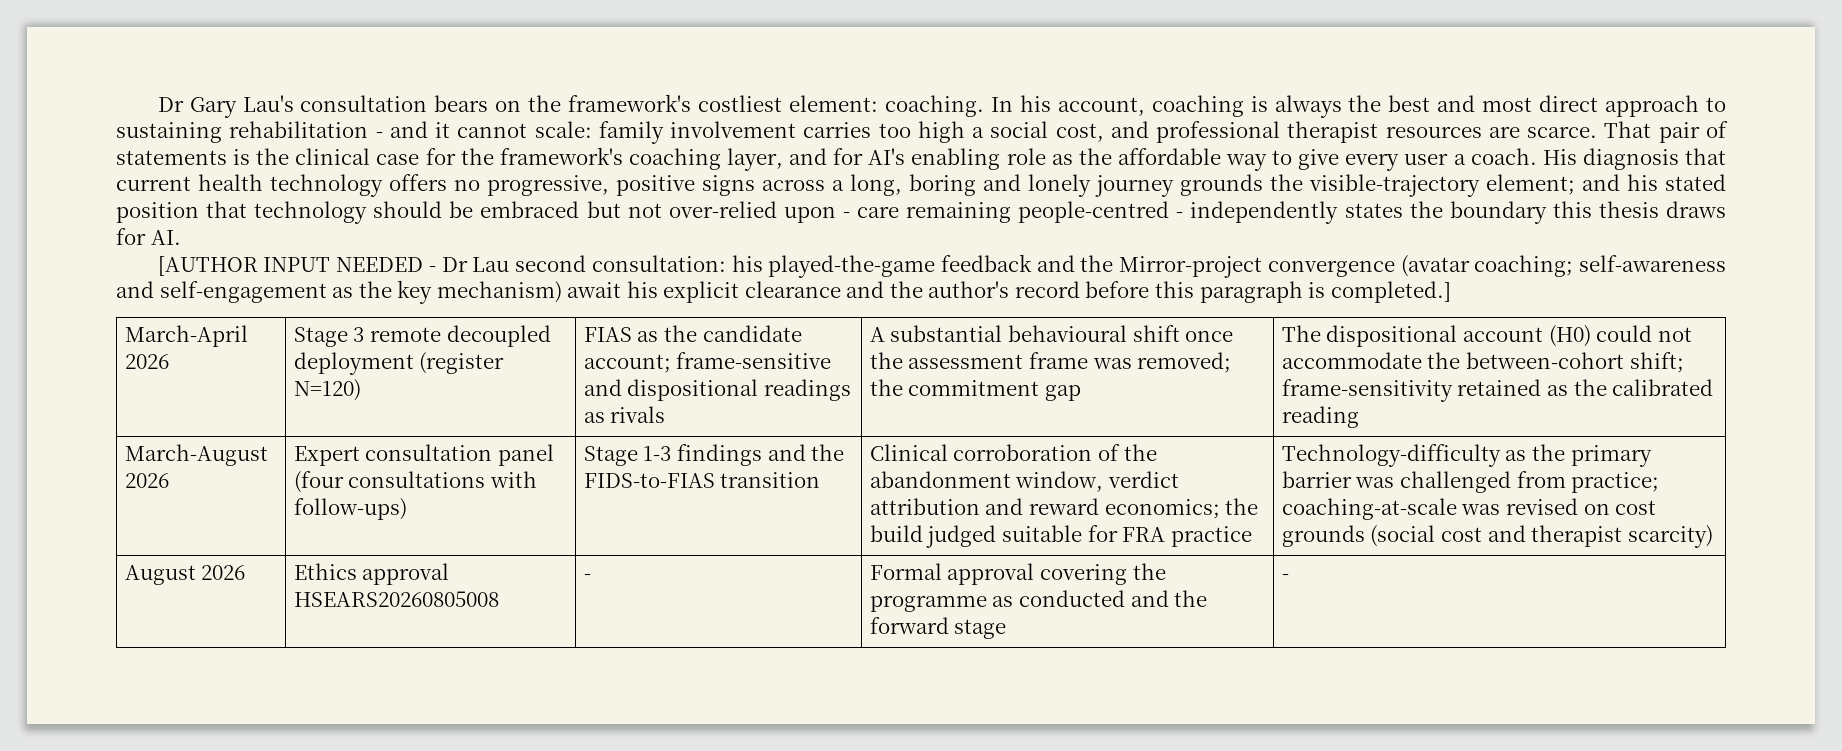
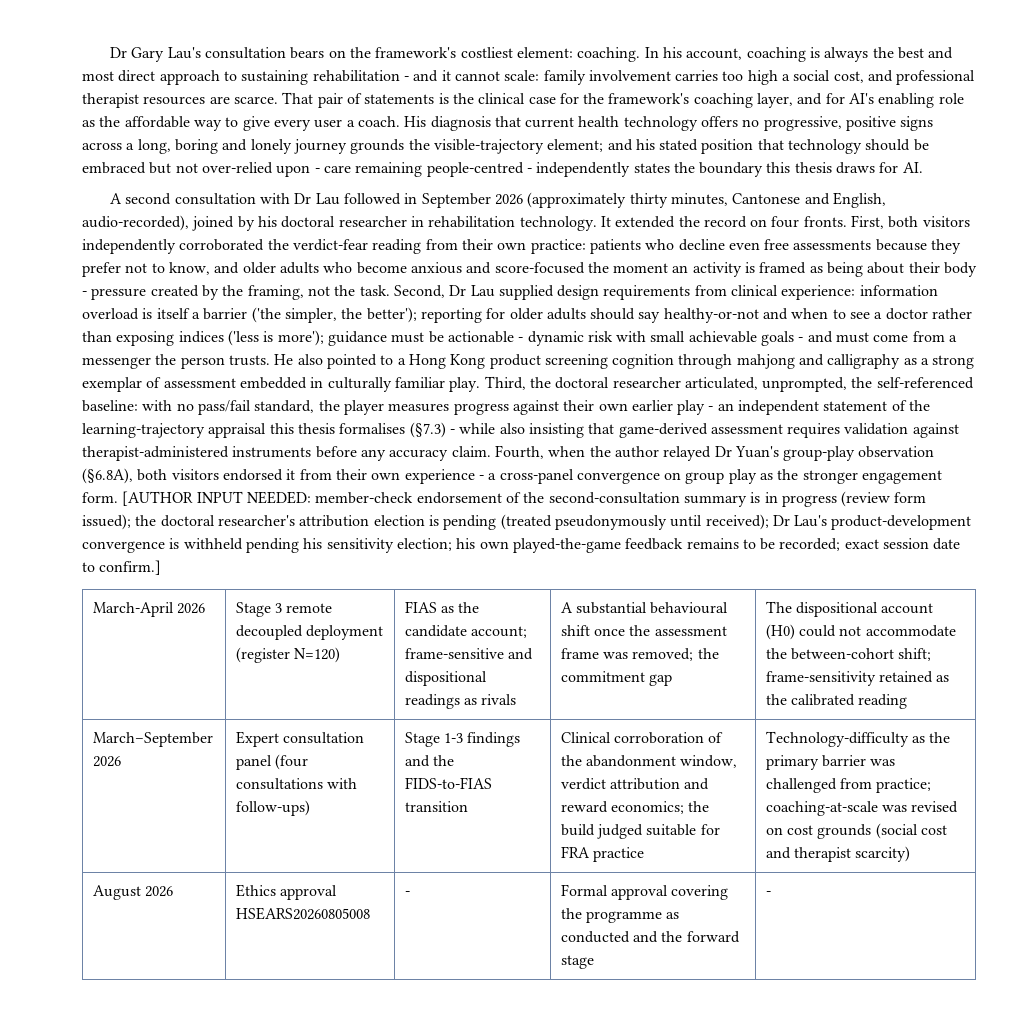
- [AUTHOR INPUT NEEDED - Dr Lau second consultation: his played-the-game feedback and the Mirror-project convergence (avatar coaching; self-awareness and self-engagement as the key mechanism) await his explicit clearance and the author's record before this paragraph is completed.]
+ A second consultation with Dr Lau followed in September 2026 (approximately thirty minutes, Cantonese and English, audio-recorded), joined by his doctoral researcher in rehabilitation technology. It extended the record on four fronts. First, both visitors independently corroborated the verdict-fear reading from their own practice: patients who decline even free assessments because they prefer not to know, and older adults who become anxious and score-focused the moment an activity is framed as being about their body - pressure created by the framing, not the task. Second, Dr Lau supplied design requirements from clinical experience: information overload is itself a barrier ('the simpler, the better'); reporting for older adults should say healthy-or-not and when to see a doctor rather than exposing indices ('less is more'); guidance must be actionable - dynamic risk with small achievable goals - and must come from a messenger the person trusts. He also pointed to a Hong Kong product screening cognition through mahjong and calligraphy as a strong exemplar of assessment embedded in culturally familiar play. Third, the doctoral researcher articulated, unprompted, the self-referenced baseline: with no pass/fail standard, the player measures progress against their own earlier play - an independent statement of the learning-trajectory appraisal this thesis formalises (§7.3) - while also insisting that game-derived assessment requires validation against therapist-administered instruments before any accuracy claim. Fourth, when the author relayed Dr Yuan's group-play observation (§6.8A), both visitors endorsed it from their own experience - a cross-panel convergence on group play as the stronger engagement form. [AUTHOR INPUT NEEDED: member-check endorsement of the second-consultation summary is in progress (review form issued); the doctoral researcher's attribution election is pending (treated pseudonymously until received); Dr Lau's product-development convergence is withheld pending his sensitivity election; his own played-the-game feedback remains to be recorded; exact session date to confirm.]
- March-August 2026
+ March–September 2026

